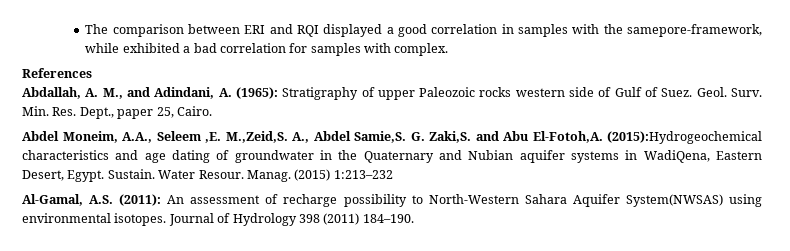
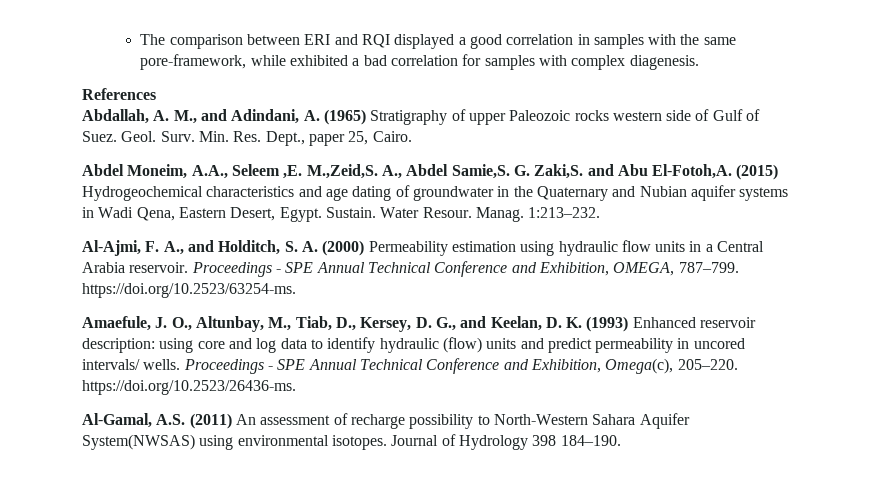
- The comparison between ERI and RQI displayed a good correlation in samples with the samepore-framework, while exhibited a bad correlation for samples with complex.
+ The comparison between ERI and RQI displayed a good correlation in samples with the same pore-framework, while exhibited a bad correlation for samples with complex diagenesis.
- Abdallah, A. M., and Adindani, A. (1965): Stratigraphy of upper Paleozoic rocks western side of Gulf of Suez.
+ Abdallah, A. M., and Adindani, A. (1965) Stratigraphy of upper Paleozoic rocks western side of Gulf of Suez.
- (2015):Hydrogeochemical characteristics and age dating of groundwater in the Quaternary and Nubian aquifer systems in WadiQena, Eastern Desert, Egypt.
+ (2015) Hydrogeochemical characteristics and age dating of groundwater in the Quaternary and Nubian aquifer systems in Wadi Qena, Eastern Desert, Egypt.
- (2015) 1:213–232
+ 1:213–232.
+ Al-Ajmi, F. A., and Holditch, S. A. (2000) Permeability estimation using hydraulic flow units in a Central Arabia reservoir. Proceedings - SPE Annual Technical Conference and Exhibition, OMEGA, 787–799. https://doi.org/10.2523/63254-ms.
+ Amaefule, J. O., Altunbay, M., Tiab, D., Kersey, D. G., and Keelan, D. K. (1993) Enhanced reservoir description: using core and log data to identify hydraulic (flow) units and predict permeability in uncored intervals/ wells. Proceedings - SPE Annual Technical Conference and Exhibition, Omega(c), 205–220. https://doi.org/10.2523/26436-ms.
- Al-Gamal, A.S. (2011): An assessment of recharge possibility to North-Western Sahara Aquifer System(NWSAS) using environmental isotopes.
+ Al-Gamal, A.S. (2011) An assessment of recharge possibility to North-Western Sahara Aquifer System(NWSAS) using environmental isotopes.
- Journal of Hydrology 398 (2011) 184–190.
+ Journal of Hydrology 398 184–190.

